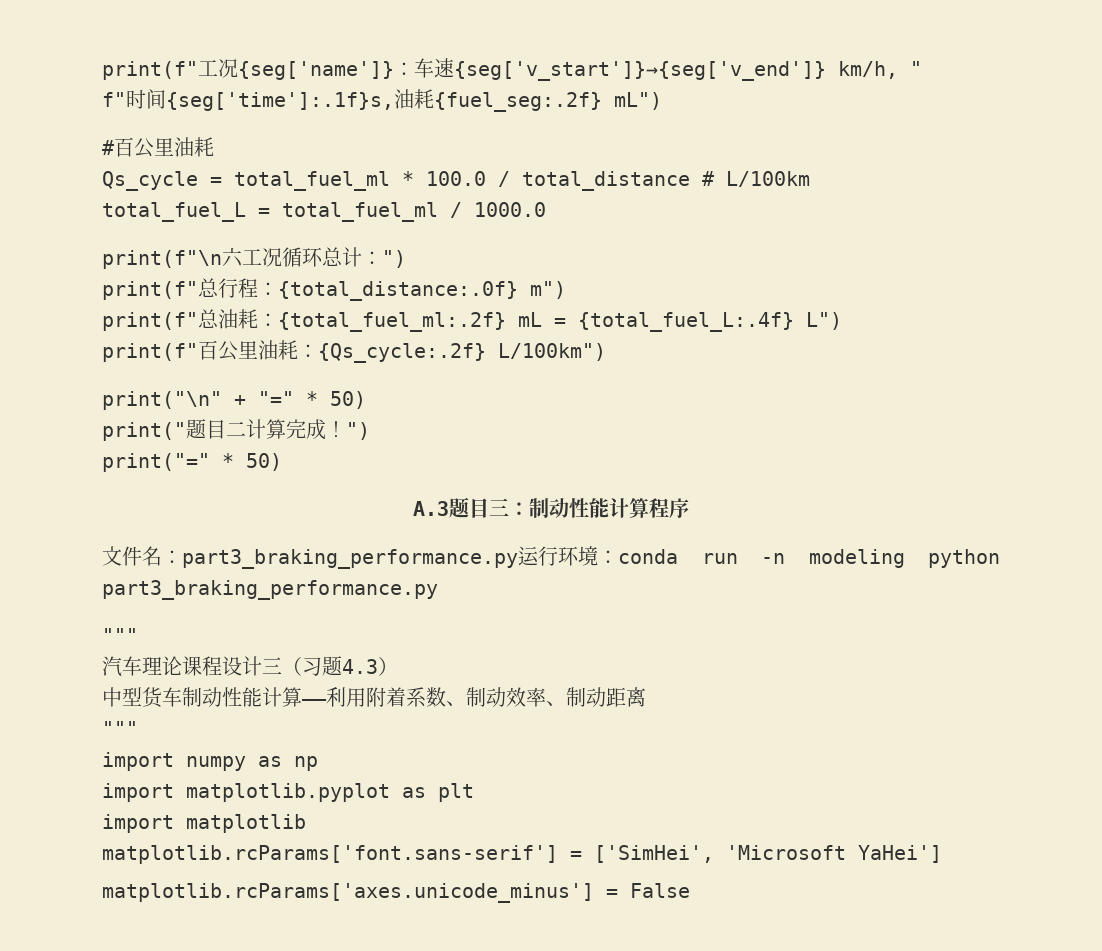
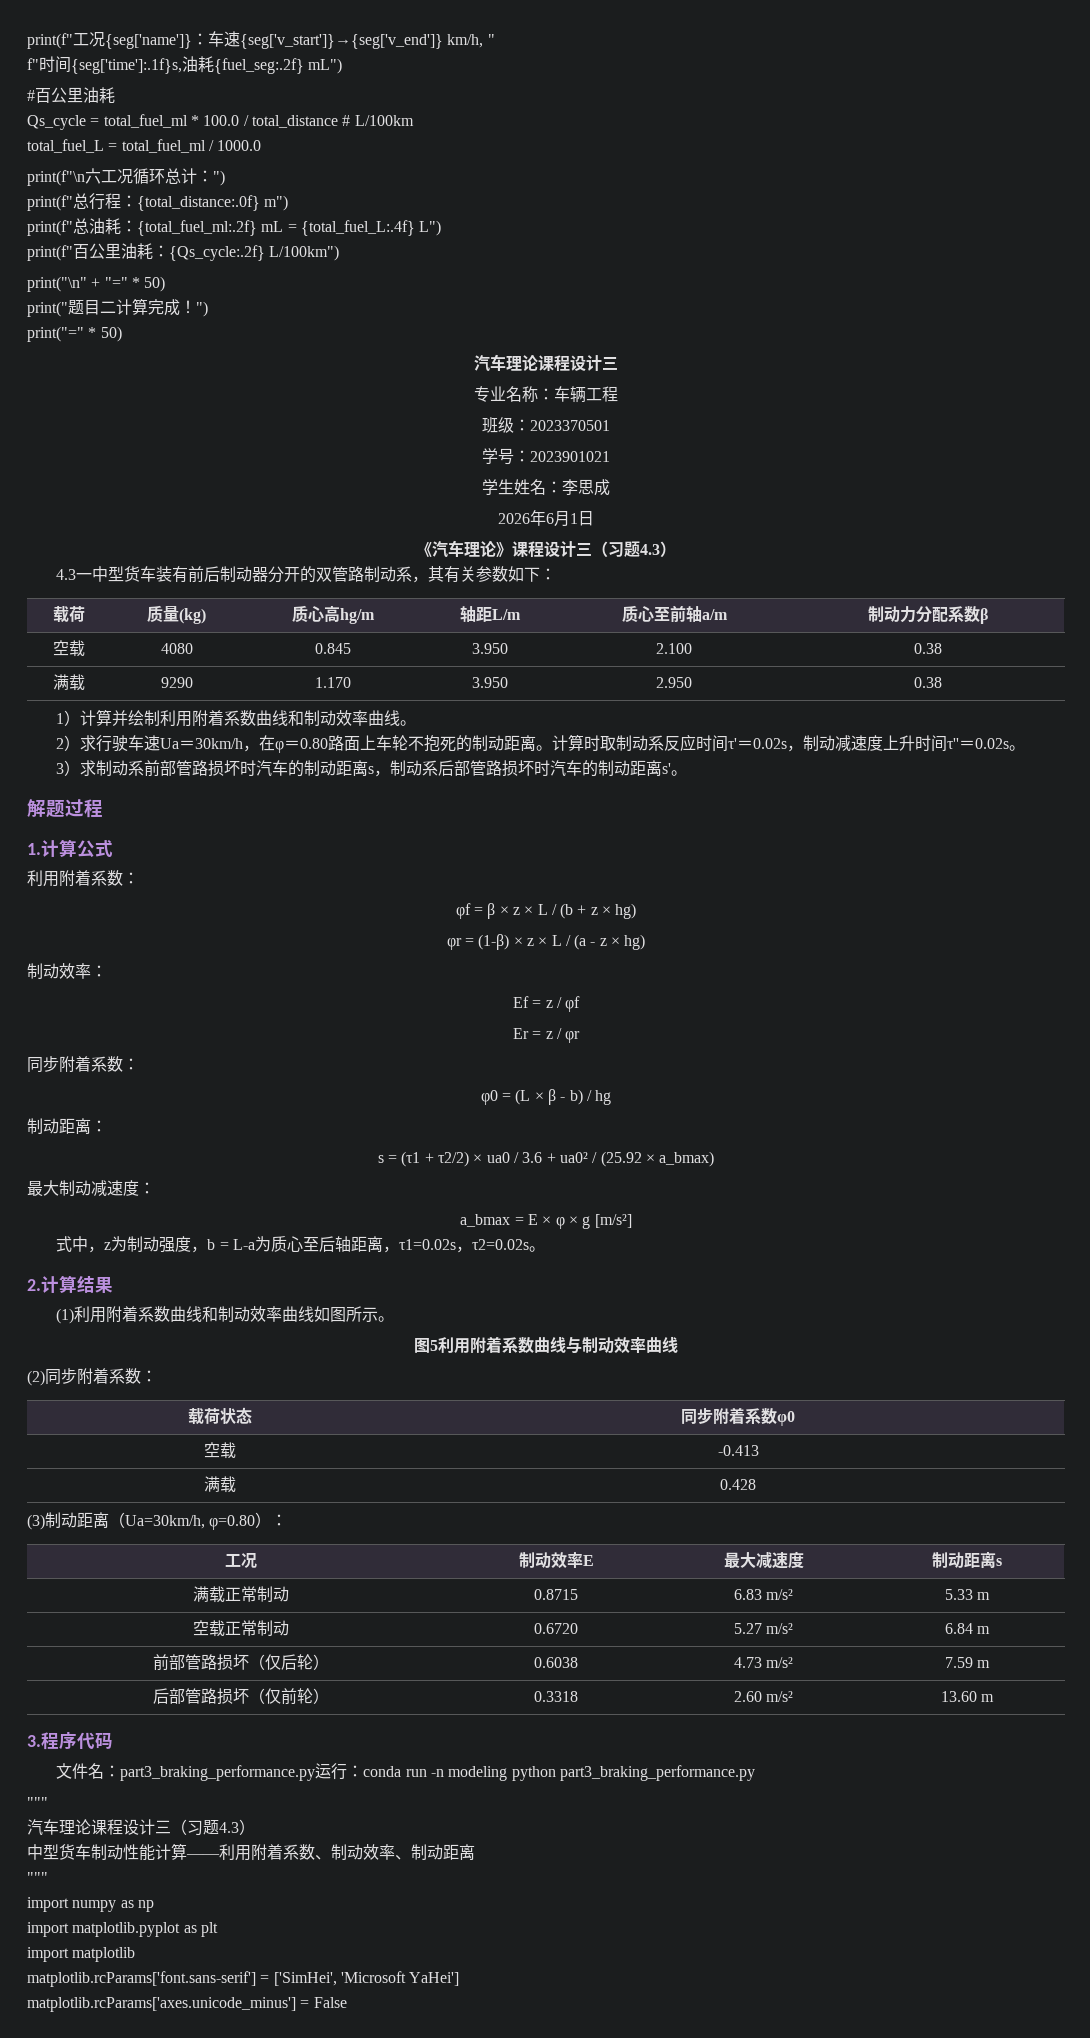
  print("=" * 50)
- A.3题目三：制动性能计算程序
+ 汽车理论课程设计三
+ 专业名称：车辆工程
+ 班级：2023370501
+ 学号：2023901021
+ 学生姓名：李思成
+ 2026年6月1日
+ 《汽车理论》课程设计三（习题4.3）
+ 4.3一中型货车装有前后制动器分开的双管路制动系，其有关参数如下：
+ 载荷 | 质量(kg) | 质心高hg/m | 轴距L/m | 质心至前轴a/m | 制动力分配系数β
+ 空载 | 4080 | 0.845 | 3.950 | 2.100 | 0.38
+ 满载 | 9290 | 1.170 | 3.950 | 2.950 | 0.38
+ 1）计算并绘制利用附着系数曲线和制动效率曲线。
+ 2）求行驶车速Ua＝30km/h，在φ＝0.80路面上车轮不抱死的制动距离。计算时取制动系反应时间τ'＝0.02s，制动减速度上升时间τ''＝0.02s。
+ 3）求制动系前部管路损坏时汽车的制动距离s，制动系后部管路损坏时汽车的制动距离s'。
+ 解题过程
+ 1.计算公式
+ 利用附着系数：
+ φf = β × z × L / (b + z × hg)
+ φr = (1-β) × z × L / (a - z × hg)
+ 制动效率：
+ Ef = z / φf
+ Er = z / φr
+ 同步附着系数：
+ φ0 = (L × β - b) / hg
+ 制动距离：
+ s = (τ1 + τ2/2) × ua0 / 3.6 + ua0² / (25.92 × a_bmax)
+ 最大制动减速度：
+ a_bmax = E × φ × g [m/s²]
+ 式中，z为制动强度，b = L-a为质心至后轴距离，τ1=0.02s，τ2=0.02s。
+ 2.计算结果
+ (1)利用附着系数曲线和制动效率曲线如图所示。
+ 图5利用附着系数曲线与制动效率曲线
+ (2)同步附着系数：
+ 载荷状态 | 同步附着系数φ0
+ 空载 | -0.413
+ 满载 | 0.428
+ (3)制动距离（Ua=30km/h, φ=0.80）：
+ 工况 | 制动效率E | 最大减速度 | 制动距离s
+ 满载正常制动 | 0.8715 | 6.83 m/s² | 5.33 m
+ 空载正常制动 | 0.6720 | 5.27 m/s² | 6.84 m
+ 前部管路损坏（仅后轮） | 0.6038 | 4.73 m/s² | 7.59 m
+ 后部管路损坏（仅前轮） | 0.3318 | 2.60 m/s² | 13.60 m
+ 3.程序代码
- 文件名：part3_braking_performance.py运行环境：conda run -n modeling python part3_braking_performance.py
+ 文件名：part3_braking_performance.py运行：conda run -n modeling python part3_braking_performance.py

